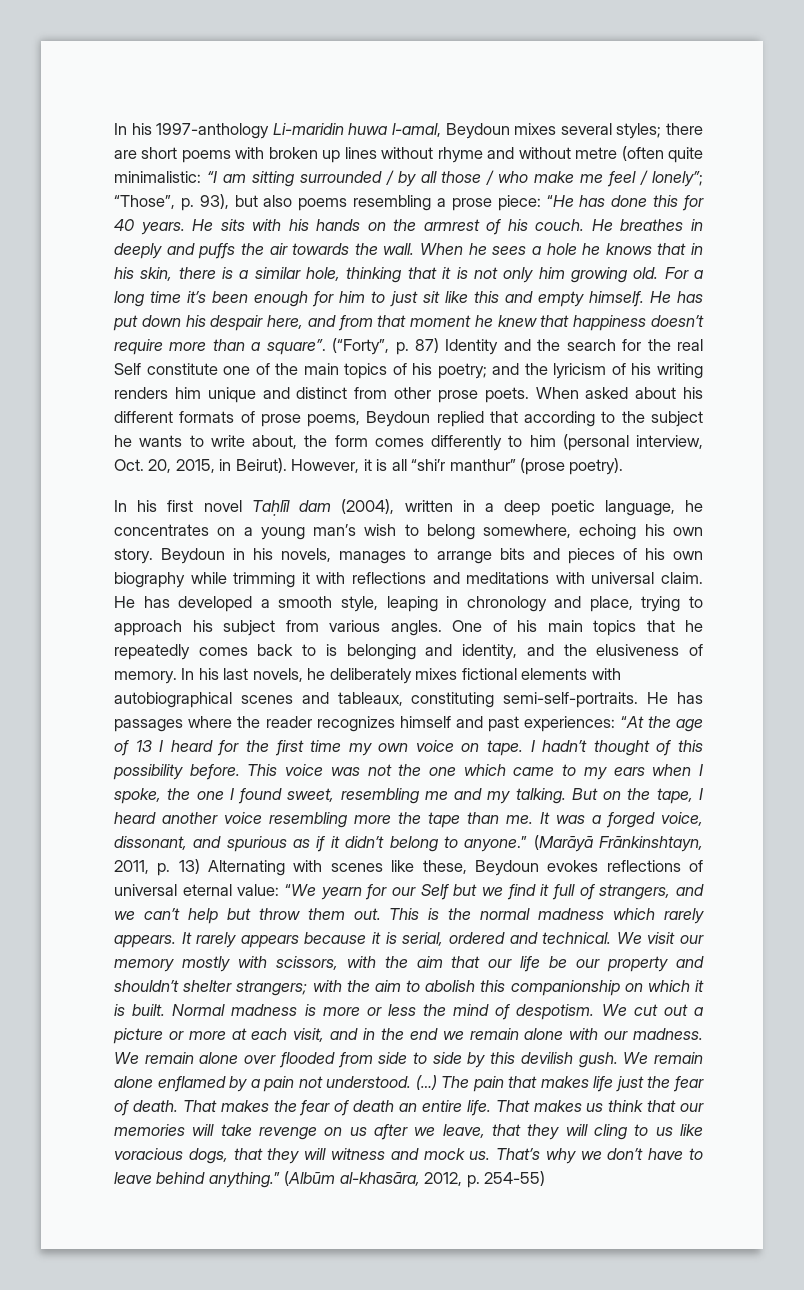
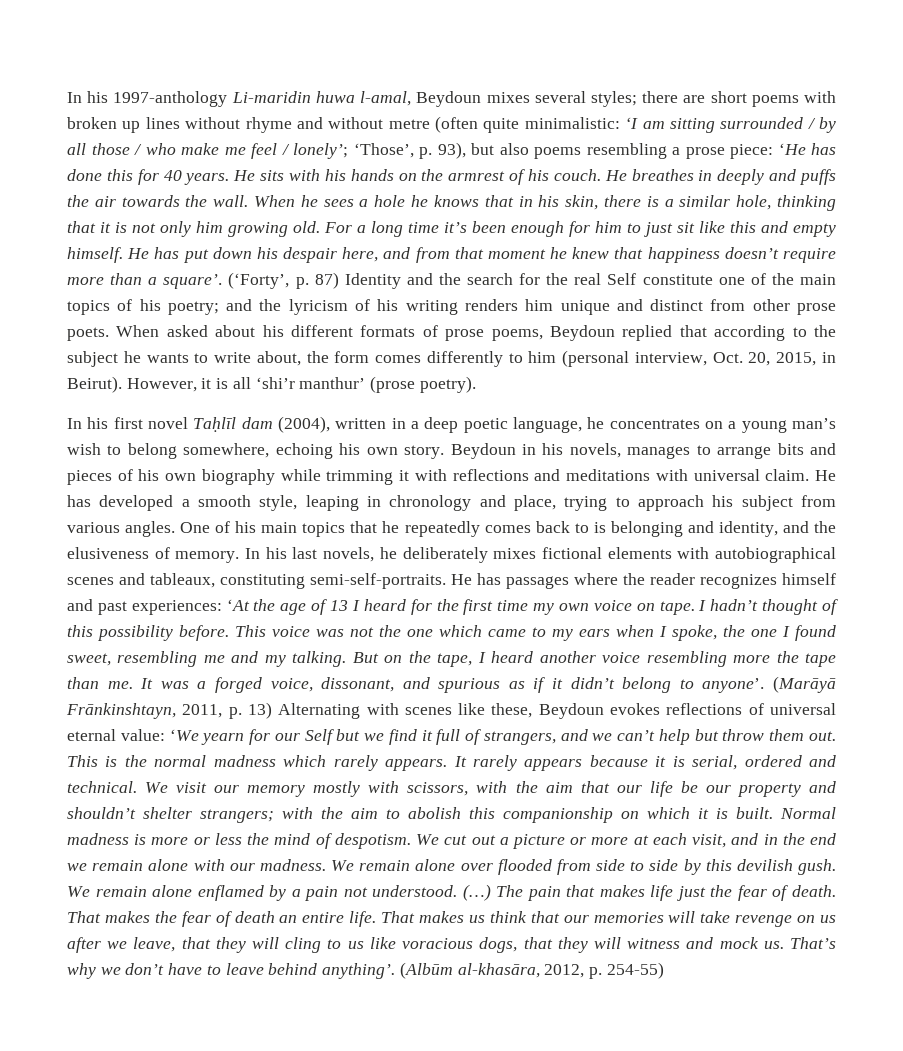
- In his 1997-anthology Li-maridin huwa l-amal, Beydoun mixes several styles; there are short poems with broken up lines without rhyme and without metre (often quite minimalistic: “I am sitting surrounded / by all those / who make me feel / lonely”; “Those”, p. 93), but also poems resembling a prose piece: “He has done this for 40 years.
+ In his 1997-anthology Li-maridin huwa l-amal, Beydoun mixes several styles; there are short poems with broken up lines without rhyme and without metre (often quite minimalistic: ‘I am sitting surrounded / by all those / who make me feel / lonely’; ‘Those’, p. 93), but also poems resembling a prose piece: ‘He has done this for 40 years.
- He has put down his despair here, and from that moment he knew that happiness doesn’t require more than a square”. (“Forty”, p. 87) Identity and the search for the real Self constitute one of the main topics of his poetry; and the lyricism of his writing renders him unique and distinct from other prose poets.
+ He has put down his despair here, and from that moment he knew that happiness doesn’t require more than a square’. (‘Forty’, p. 87) Identity and the search for the real Self constitute one of the main topics of his poetry; and the lyricism of his writing renders him unique and distinct from other prose poets.
- However, it is all “shi’r manthur” (prose poetry).
+ However, it is all ‘shi’r manthur’ (prose poetry).
- He has passages where the reader recognizes himself and past experiences: “At the age of 13 I heard for the first time my own voice on tape.
+ He has passages where the reader recognizes himself and past experiences: ‘At the age of 13 I heard for the first time my own voice on tape.
- It was a forged voice, dissonant, and spurious as if it didn’t belong to anyone.”
+ It was a forged voice, dissonant, and spurious as if it didn’t belong to anyone’.
- (Marāyā Frānkinshtayn, 2011, p. 13) Alternating with scenes like these, Beydoun evokes reflections of universal eternal value: “We yearn for our Self but we find it full of strangers, and we can’t help but throw them out.
+ (Marāyā Frānkinshtayn, 2011, p. 13) Alternating with scenes like these, Beydoun evokes reflections of universal eternal value: ‘We yearn for our Self but we find it full of strangers, and we can’t help but throw them out.
- That’s why we don’t have to leave behind anything.”
+ That’s why we don’t have to leave behind anything’.

